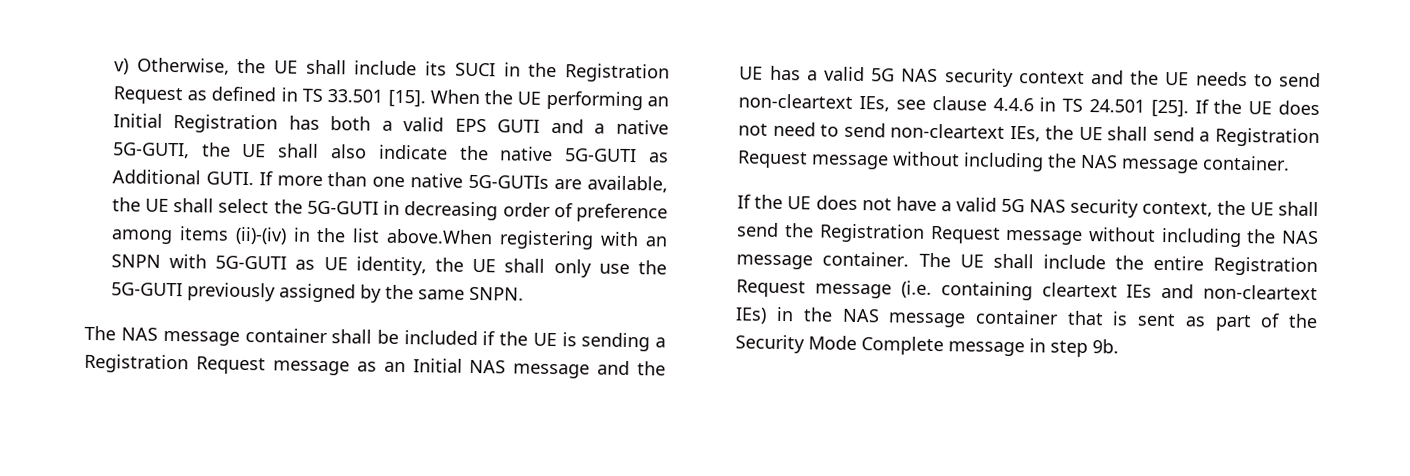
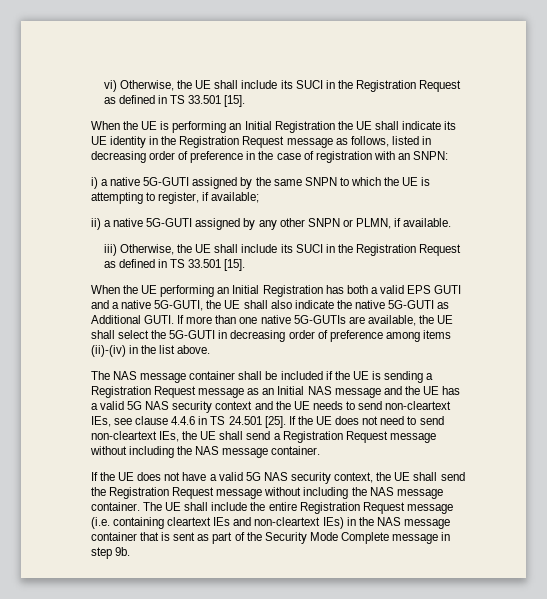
- v) Otherwise, the UE shall include its SUCI in the Registration Request as defined in TS 33.501 [15]. When the UE performing an Initial Registration has both a valid EPS GUTI and a native 5G-GUTI, the UE shall also indicate the native 5G-GUTI as Additional GUTI.
+ vi) Otherwise, the UE shall include its SUCI in the Registration Request as defined in TS 33.501 [15].
+ When the UE is performing an Initial Registration the UE shall indicate its UE identity in the Registration Request message as follows, listed in decreasing order of preference in the case of registration with an SNPN:
+ i) a native 5G-GUTI assigned by the same SNPN to which the UE is attempting to register, if available;
+ ii) a native 5G-GUTI assigned by any other SNPN or PLMN, if available.
+ iii) Otherwise, the UE shall include its SUCI in the Registration Request as defined in TS 33.501 [15].
+ When the UE performing an Initial Registration has both a valid EPS GUTI and a native 5G-GUTI, the UE shall also indicate the native 5G-GUTI as Additional GUTI.
- If more than one native 5G-GUTIs are available, the UE shall select the 5G-GUTI in decreasing order of preference among items (ii)-(iv) in the list above.When registering with an SNPN with 5G-GUTI as UE identity, the UE shall only use the 5G-GUTI previously assigned by the same SNPN.
+ If more than one native 5G-GUTIs are available, the UE shall select the 5G-GUTI in decreasing order of preference among items (ii)-(iv) in the list above.

